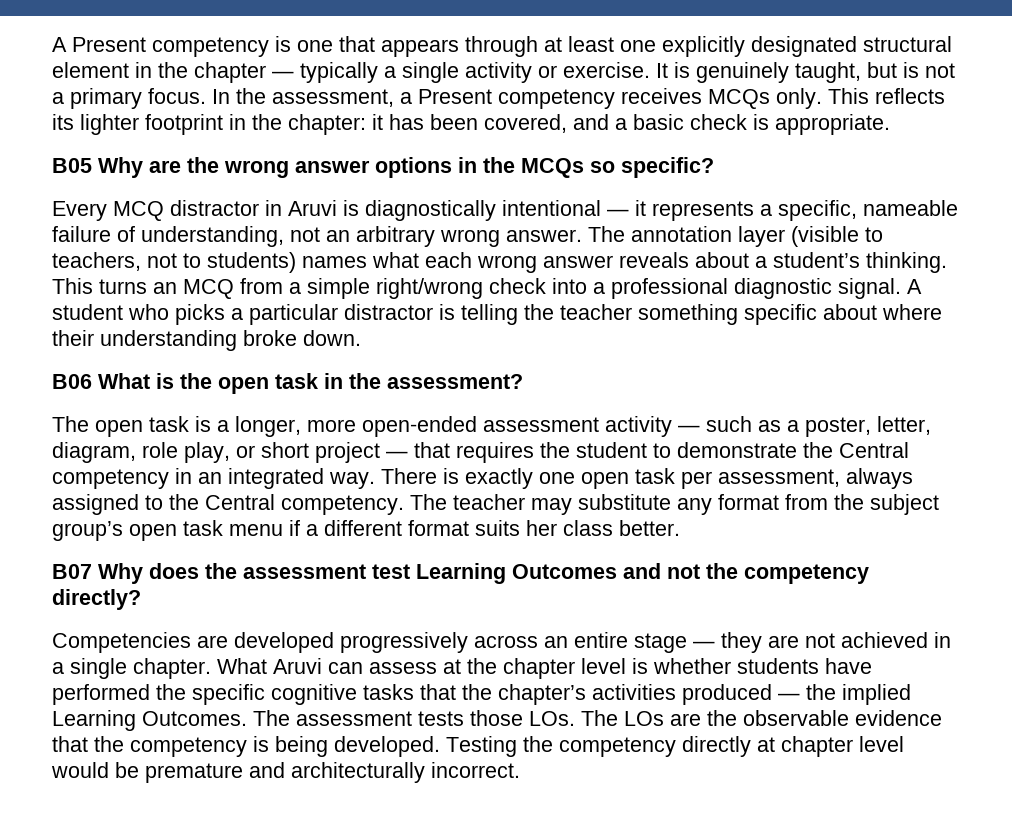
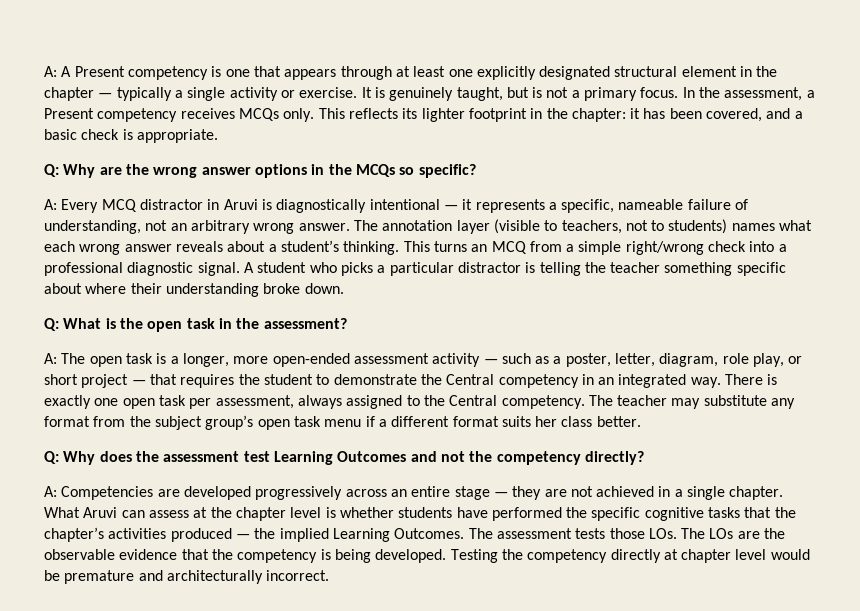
- A Present competency is one that appears through at least one explicitly designated structural element in the chapter — typically a single activity or exercise.
+ A: A Present competency is one that appears through at least one explicitly designated structural element in the chapter — typically a single activity or exercise.
- B05 Why are the wrong answer options in the MCQs so specific?
+ Q: Why are the wrong answer options in the MCQs so specific?
- Every MCQ distractor in Aruvi is diagnostically intentional — it represents a specific, nameable failure of understanding, not an arbitrary wrong answer.
+ A: Every MCQ distractor in Aruvi is diagnostically intentional — it represents a specific, nameable failure of understanding, not an arbitrary wrong answer.
- B06 What is the open task in the assessment?
+ Q: What is the open task in the assessment?
- The open task is a longer, more open-ended assessment activity — such as a poster, letter, diagram, role play, or short project — that requires the student to demonstrate the Central competency in an integrated way.
+ A: The open task is a longer, more open-ended assessment activity — such as a poster, letter, diagram, role play, or short project — that requires the student to demonstrate the Central competency in an integrated way.
- B07 Why does the assessment test Learning Outcomes and not the competency directly?
+ Q: Why does the assessment test Learning Outcomes and not the competency directly?
- Competencies are developed progressively across an entire stage — they are not achieved in a single chapter.
+ A: Competencies are developed progressively across an entire stage — they are not achieved in a single chapter.

